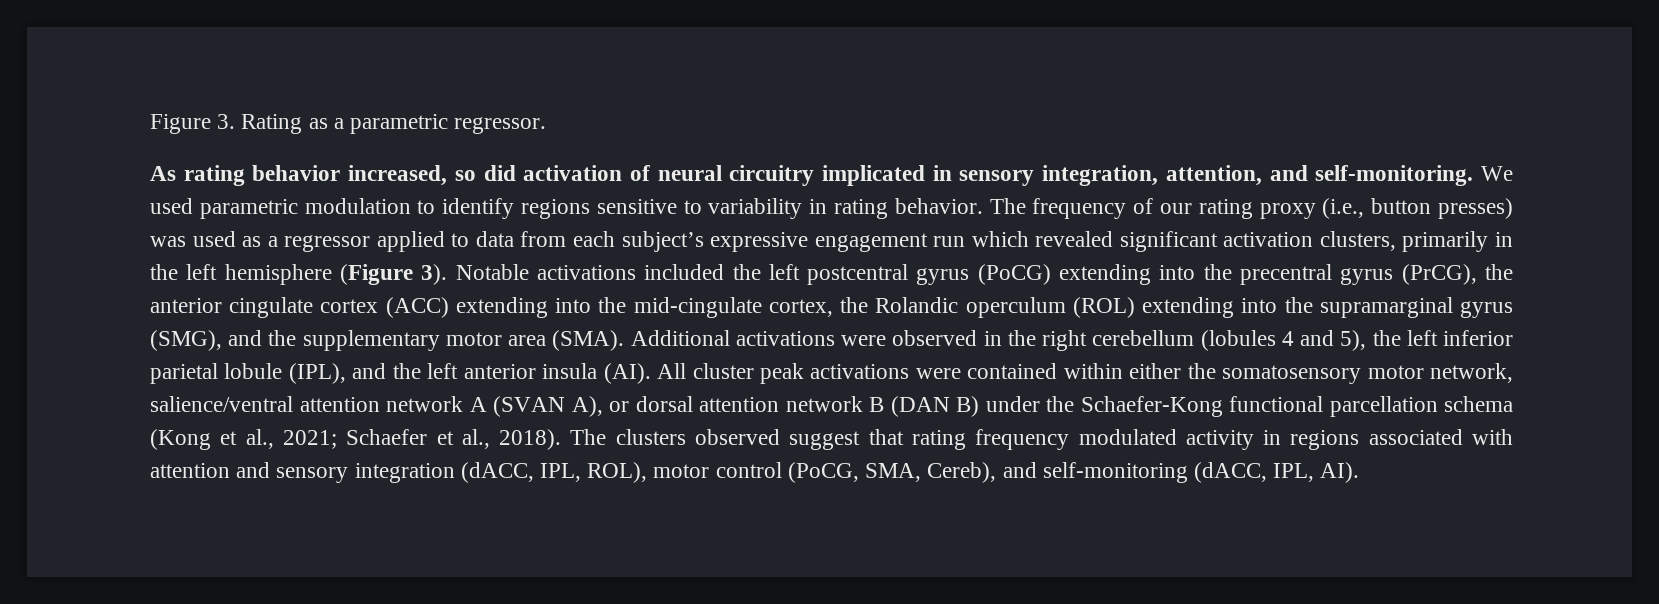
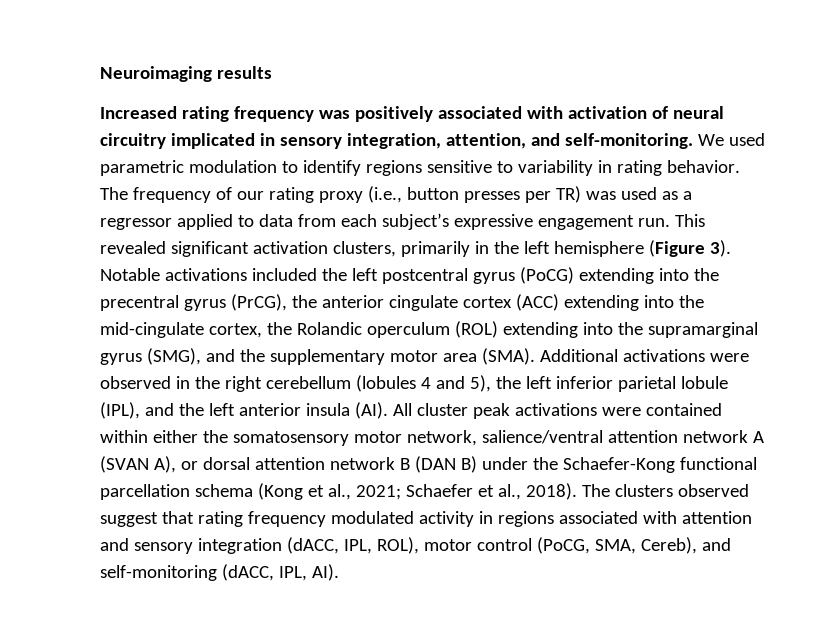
- Figure 3. Rating as a parametric regressor.
- As rating behavior increased, so did activation of neural circuitry implicated in sensory integration, attention, and self-monitoring.
+ Neuroimaging results
+ Increased rating frequency was positively associated with activation of neural circuitry implicated in sensory integration, attention, and self-monitoring.
- The frequency of our rating proxy (i.e., button presses) was used as a regressor applied to data from each subject’s expressive engagement run which revealed significant activation clusters, primarily in the left hemisphere (Figure 3).
+ The frequency of our rating proxy (i.e., button presses per TR) was used as a regressor applied to data from each subject’s expressive engagement run. This revealed significant activation clusters, primarily in the left hemisphere (Figure 3).

